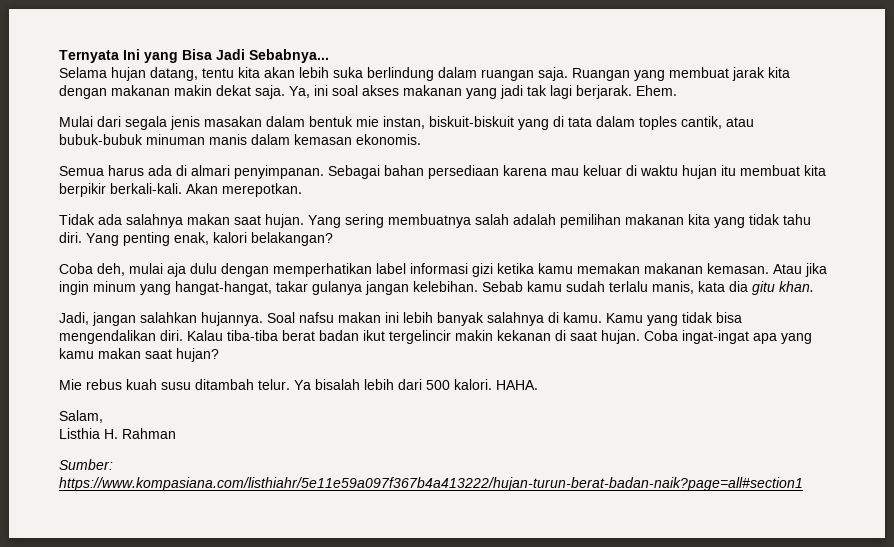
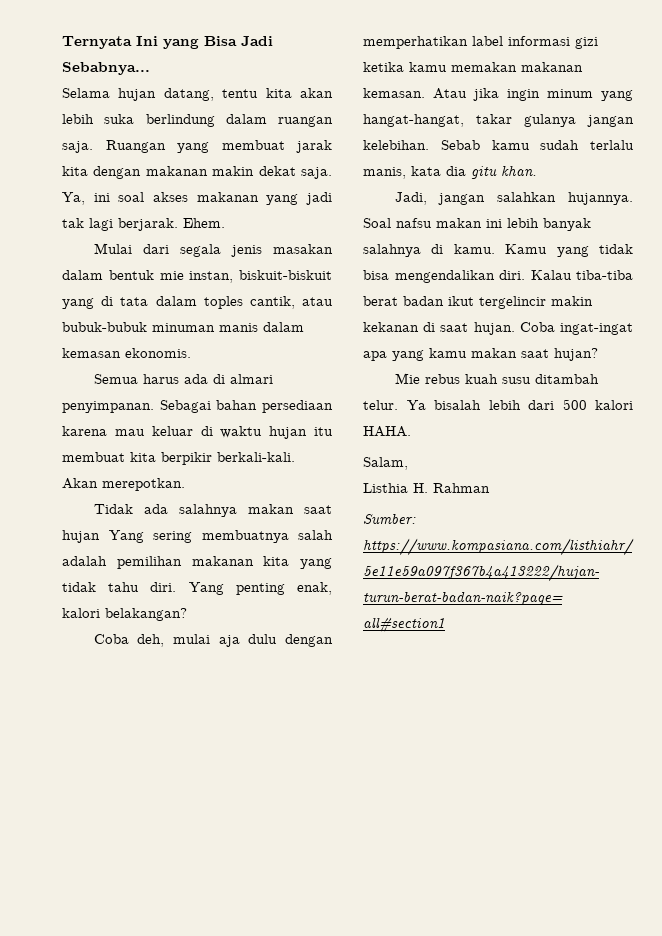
- Tidak ada salahnya makan saat hujan. Yang sering membuatnya salah adalah pemilihan makanan kita yang tidak tahu diri.
+ Tidak ada salahnya makan saat hujan Yang sering membuatnya salah adalah pemilihan makanan kita yang tidak tahu diri.
- Ya bisalah lebih dari 500 kalori. HAHA.
+ Ya bisalah lebih dari 500 kalori HAHA.

